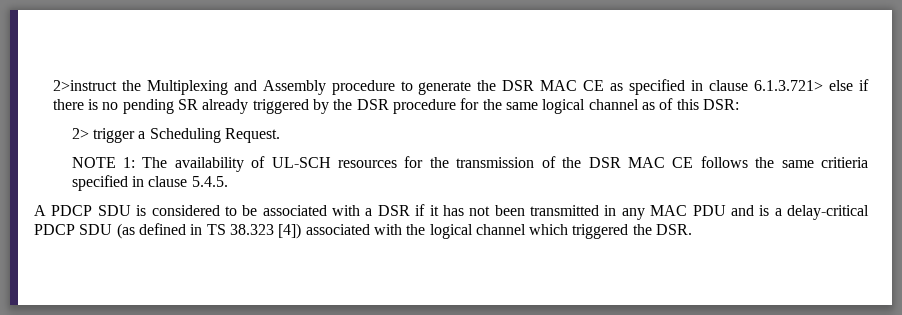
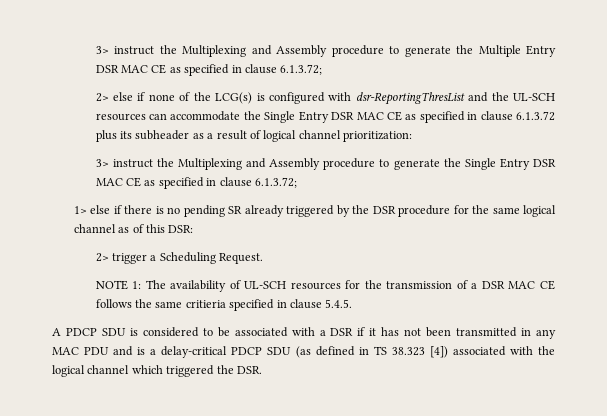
- 2>instruct the Multiplexing and Assembly procedure to generate the DSR MAC CE as specified in clause 6.1.3.721> else if there is no pending SR already triggered by the DSR procedure for the same logical channel as of this DSR:
+ 3> instruct the Multiplexing and Assembly procedure to generate the Multiple Entry DSR MAC CE as specified in clause 6.1.3.72;
+ 2> else if none of the LCG(s) is configured with dsr-ReportingThresList and the UL-SCH resources can accommodate the Single Entry DSR MAC CE as specified in clause 6.1.3.72 plus its subheader as a result of logical channel prioritization:
+ 3> instruct the Multiplexing and Assembly procedure to generate the Single Entry DSR MAC CE as specified in clause 6.1.3.72;
+ 1> else if there is no pending SR already triggered by the DSR procedure for the same logical channel as of this DSR:
- NOTE 1: The availability of UL-SCH resources for the transmission of the DSR MAC CE follows the same critieria specified in clause 5.4.5.
+ NOTE 1: The availability of UL-SCH resources for the transmission of a DSR MAC CE follows the same critieria specified in clause 5.4.5.

